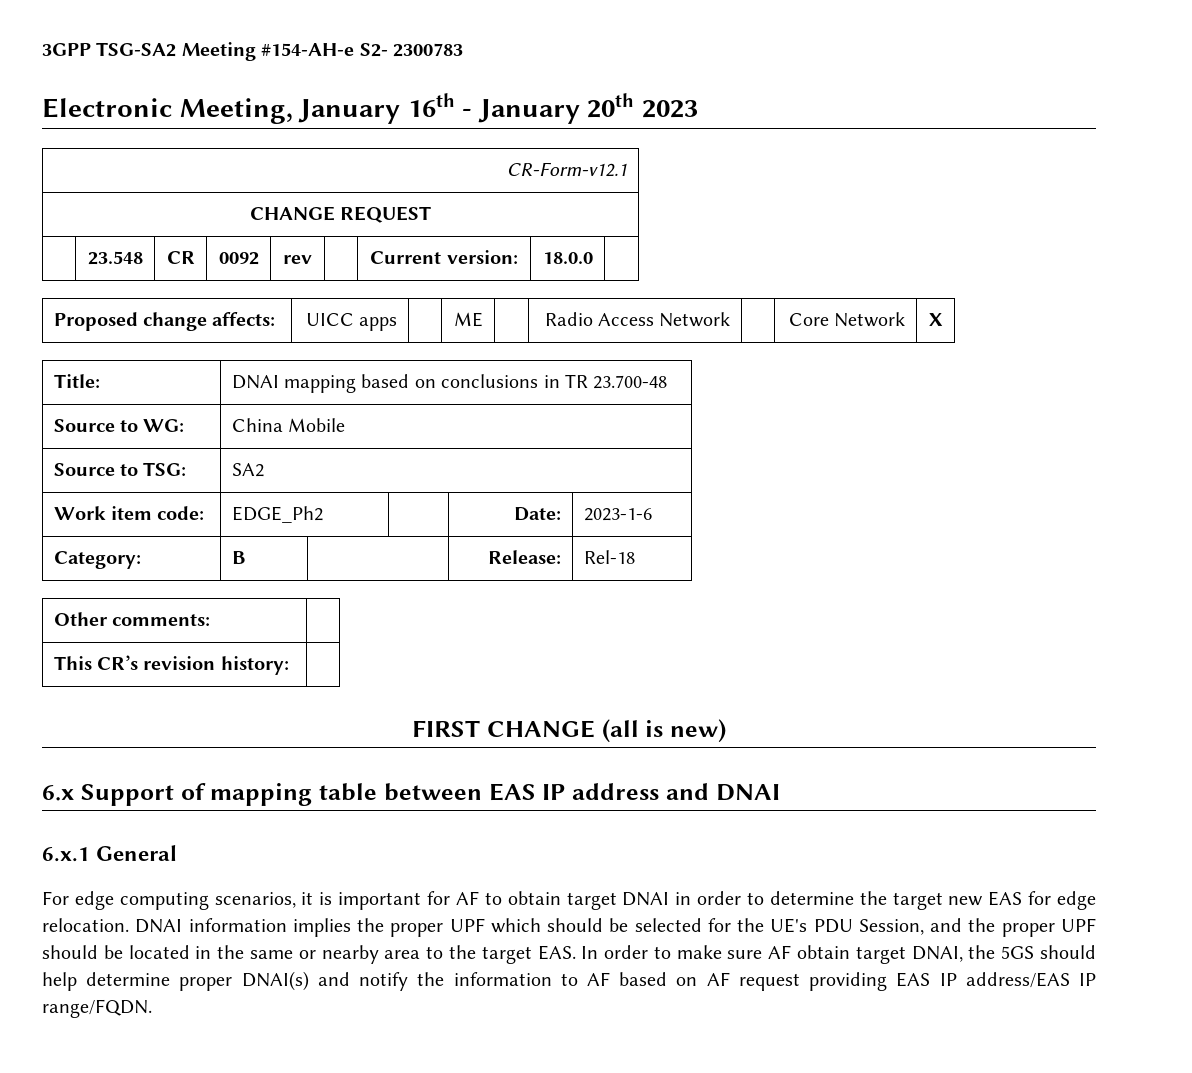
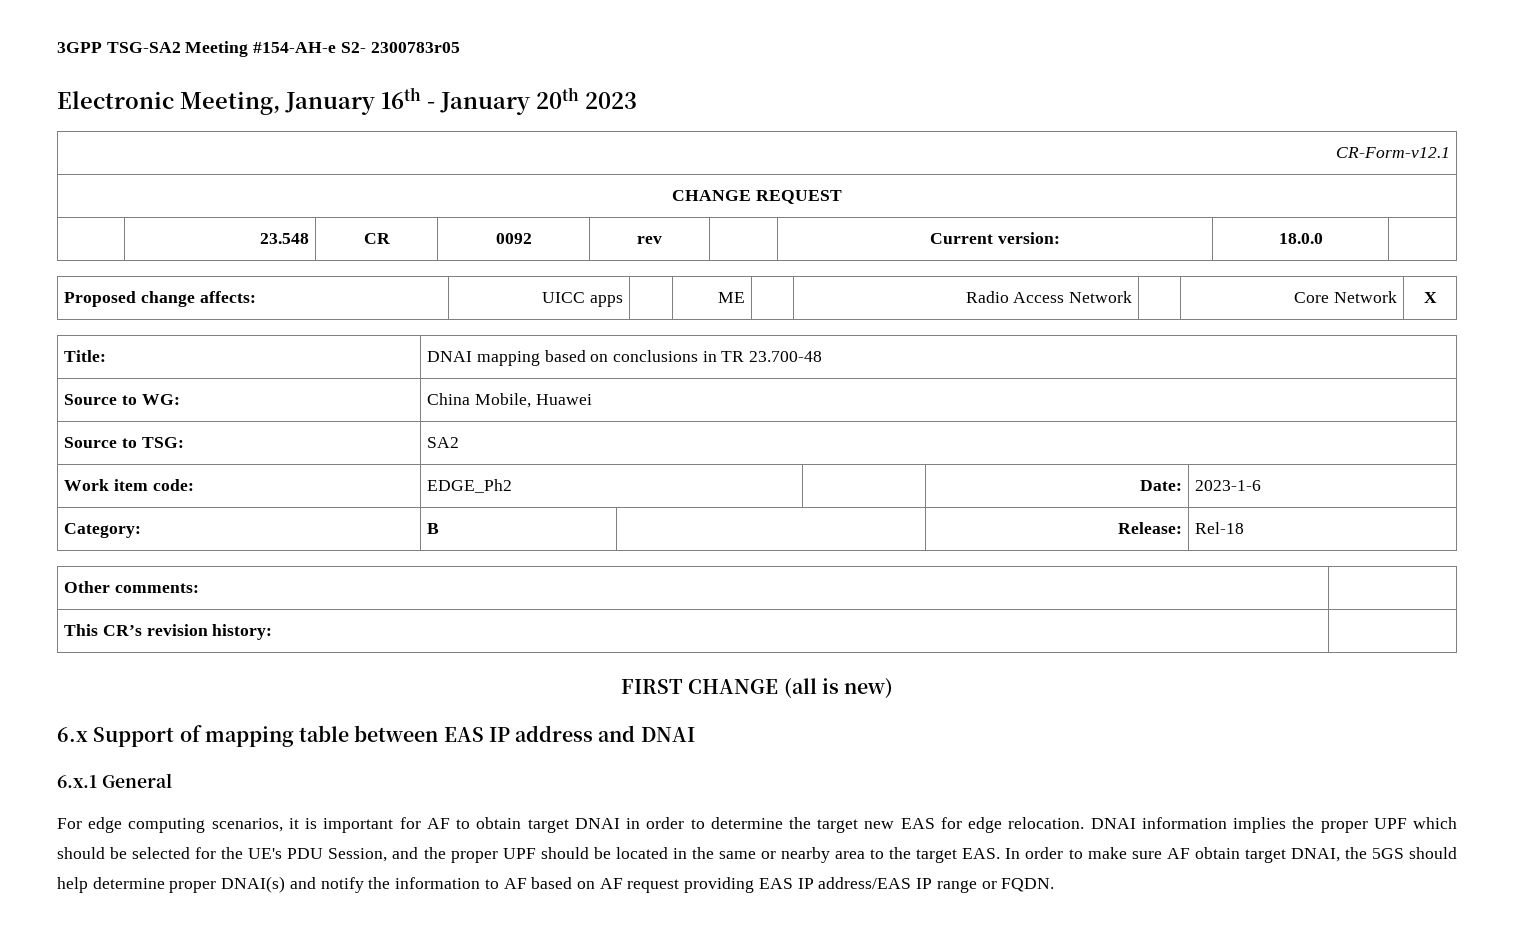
- 3GPP TSG-SA2 Meeting #154-AH-e S2- 2300783
+ 3GPP TSG-SA2 Meeting #154-AH-e S2- 2300783r05
- Source to WG: | China Mobile
+ Source to WG: | China Mobile, Huawei
- DNAI information implies the proper UPF which should be selected for the UE's PDU Session, and the proper UPF should be located in the same or nearby area to the target EAS. In order to make sure AF obtain target DNAI, the 5GS should help determine proper DNAI(s) and notify the information to AF based on AF request providing EAS IP address/EAS IP range/FQDN.
+ DNAI information implies the proper UPF which should be selected for the UE's PDU Session, and the proper UPF should be located in the same or nearby area to the target EAS. In order to make sure AF obtain target DNAI, the 5GS should help determine proper DNAI(s) and notify the information to AF based on AF request providing EAS IP address/EAS IP range or FQDN.

